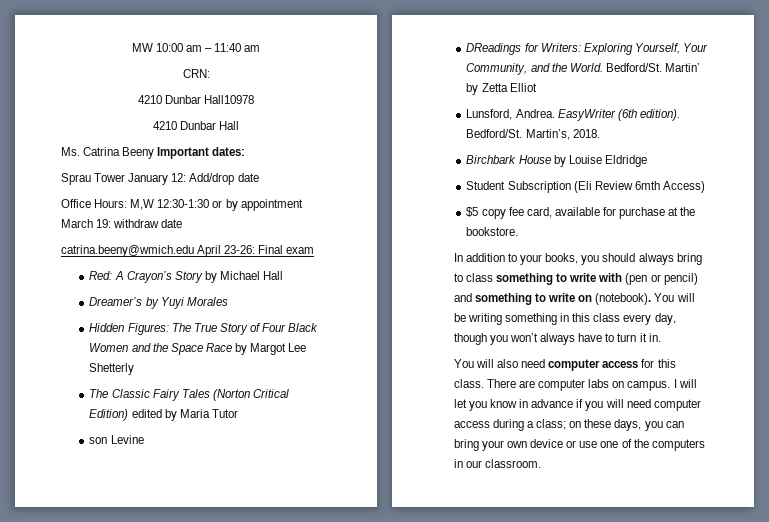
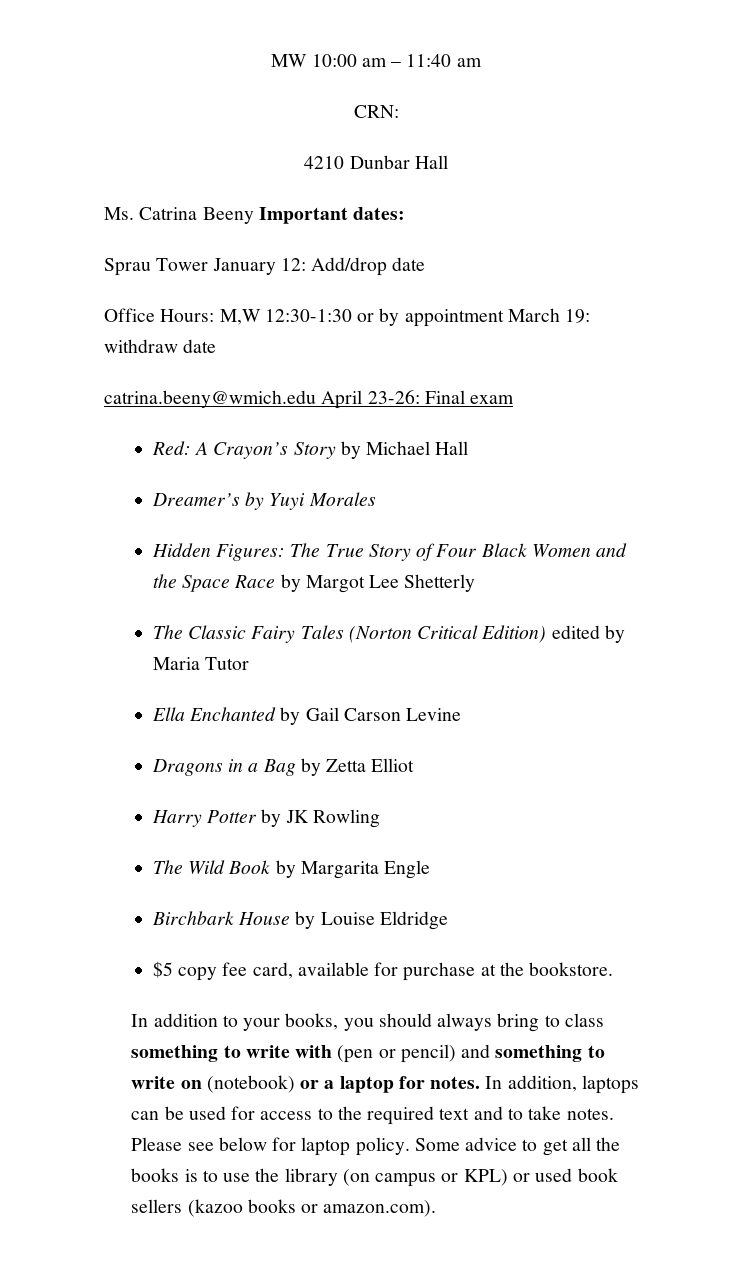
- 4210 Dunbar Hall10978
- son Levine
- DReadings for Writers: Exploring Yourself, Your Community, and the World. Bedford/St. Martin’ by Zetta Elliot
- Lunsford, Andrea. EasyWriter (6th edition). Bedford/St. Martin’s, 2018.
+ Ella Enchanted by Gail Carson Levine
+ Dragons in a Bag by Zetta Elliot
+ Harry Potter by JK Rowling
+ The Wild Book by Margarita Engle
- Student Subscription (Eli Review 6mth Access)
- In addition to your books, you should always bring to class something to write with (pen or pencil) and something to write on (notebook). You will be writing something in this class every day, though you won’t always have to turn it in.
- You will also need computer access for this class. There are computer labs on campus. I will let you know in advance if you will need computer access during a class; on these days, you can bring your own device or use one of the computers in our classroom.
+ In addition to your books, you should always bring to class something to write with (pen or pencil) and something to write on (notebook) or a laptop for notes. In addition, laptops can be used for access to the required text and to take notes. Please see below for laptop policy. Some advice to get all the books is to use the library (on campus or KPL) or used book sellers (kazoo books or amazon.com).

